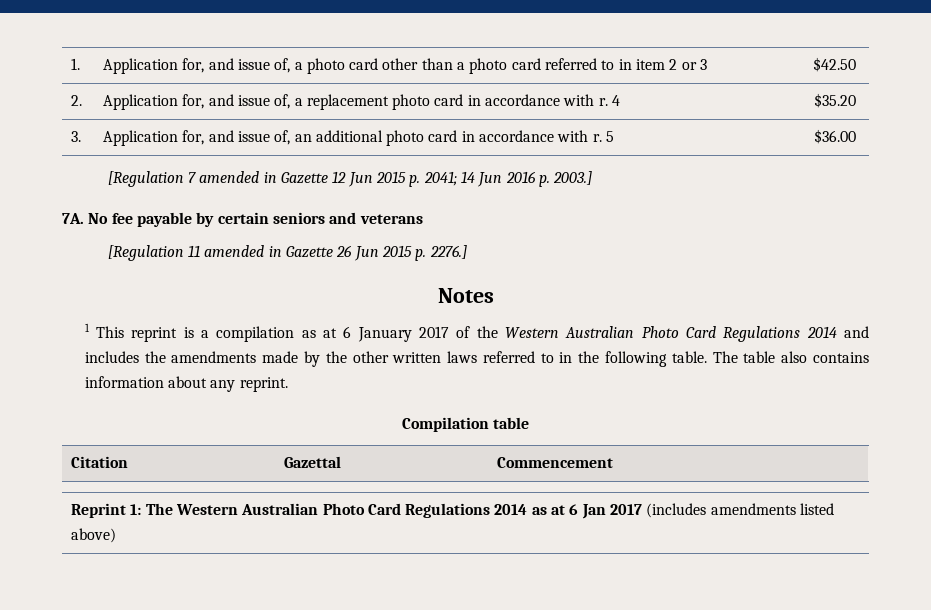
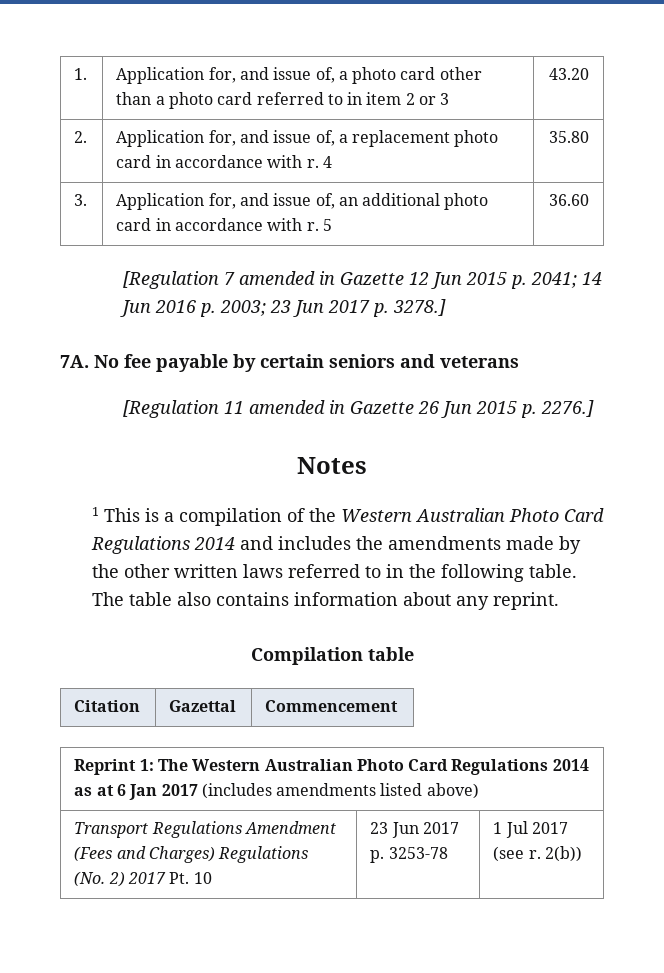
- 1. | Application for, and issue of, a photo card other than a photo card referred to in item 2 or 3 | $42.50
+ 1. | Application for, and issue of, a photo card other than a photo card referred to in item 2 or 3 | 43.20
- 2. | Application for, and issue of, a replacement photo card in accordance with r. 4 | $35.20
+ 2. | Application for, and issue of, a replacement photo card in accordance with r. 4 | 35.80
- 3. | Application for, and issue of, an additional photo card in accordance with r. 5 | $36.00
+ 3. | Application for, and issue of, an additional photo card in accordance with r. 5 | 36.60
- [Regulation 7 amended in Gazette 12 Jun 2015 p. 2041; 14 Jun 2016 p. 2003.]
+ [Regulation 7 amended in Gazette 12 Jun 2015 p. 2041; 14 Jun 2016 p. 2003; 23 Jun 2017 p. 3278.]
- 1 This reprint is a compilation as at 6 January 2017 of the Western Australian Photo Card Regulations 2014 and includes the amendments made by the other written laws referred to in the following table.
+ 1 This is a compilation of the Western Australian Photo Card Regulations 2014 and includes the amendments made by the other written laws referred to in the following table.
+ Transport Regulations Amendment (Fees and Charges) Regulations (No. 2) 2017 Pt. 10 | 23 Jun 2017 p. 3253-78 | 1 Jul 2017 (see r. 2(b))

